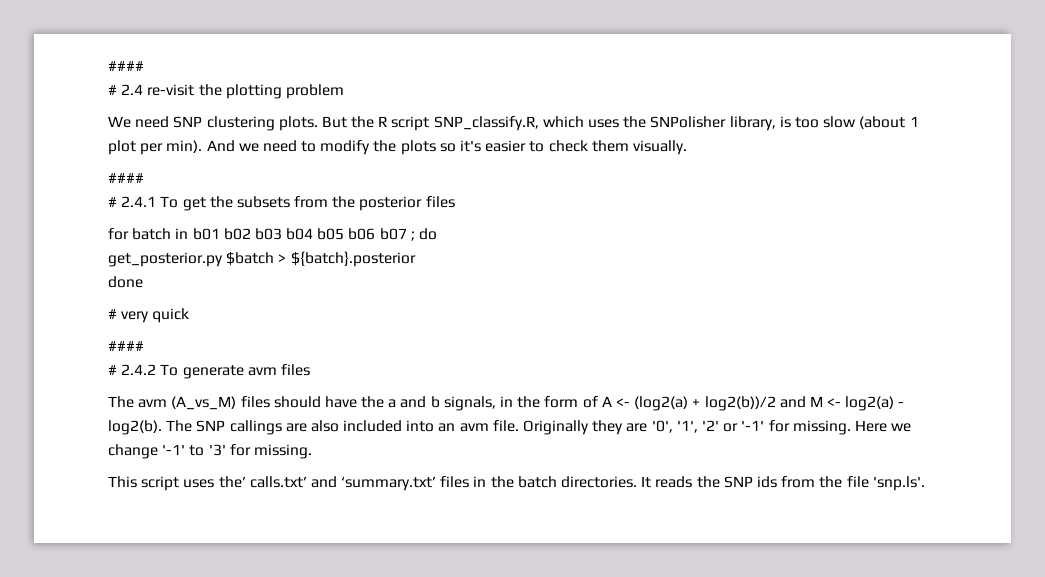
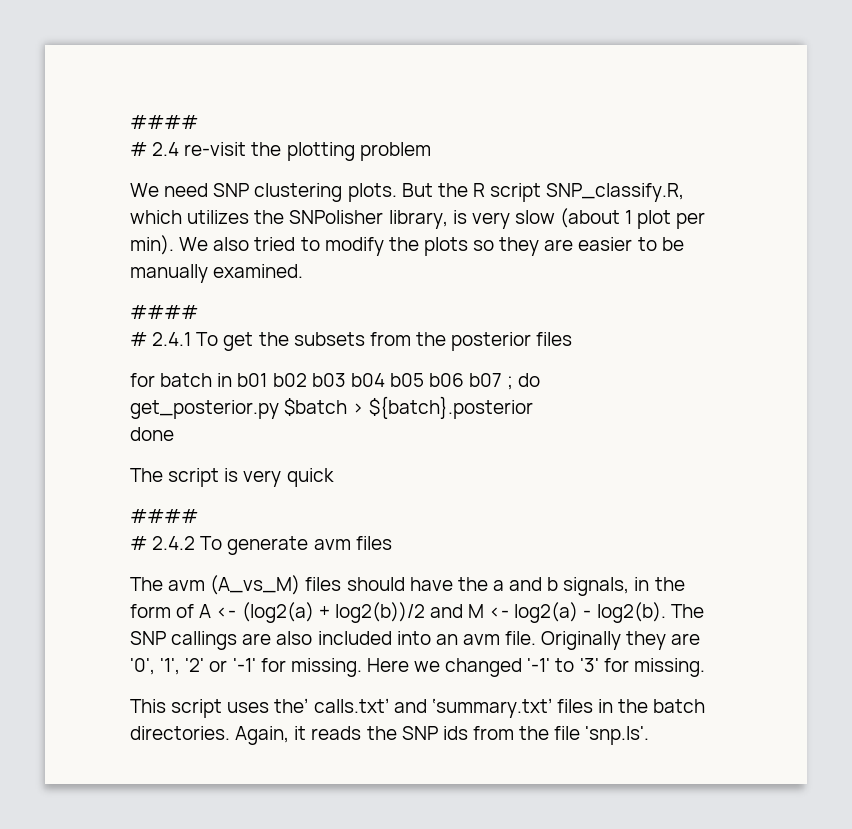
- But the R script SNP_classify.R, which uses the SNPolisher library, is too slow (about 1 plot per min).
+ But the R script SNP_classify.R, which utilizes the SNPolisher library, is very slow (about 1 plot per min).
- And we need to modify the plots so it's easier to check them visually.
+ We also tried to modify the plots so they are easier to be manually examined.
- # very quick
+ The script is very quick
- Here we change '-1' to '3' for missing.
+ Here we changed '-1' to '3' for missing.
- It reads the SNP ids from the file 'snp.ls'.
+ Again, it reads the SNP ids from the file 'snp.ls'.

